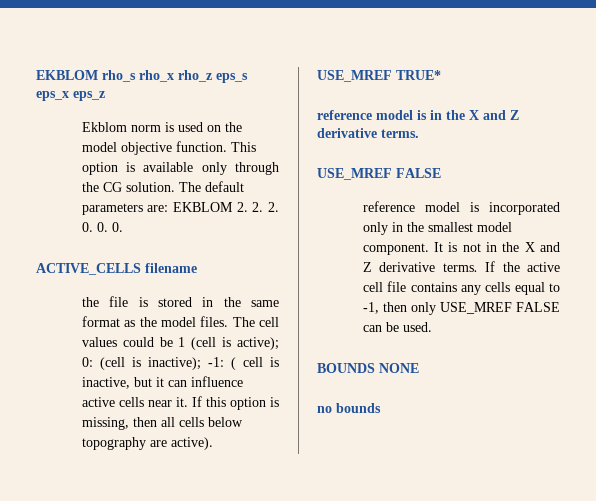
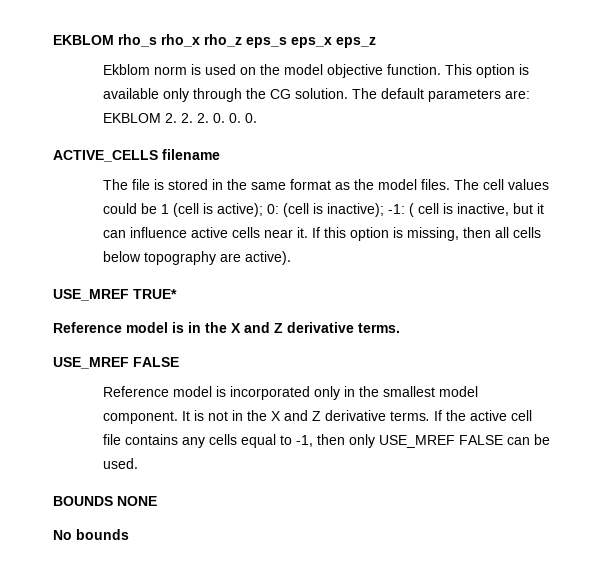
- the file is stored in the same format as the model files.
+ The file is stored in the same format as the model files.
- reference model is in the X and Z derivative terms.
+ Reference model is in the X and Z derivative terms.
- reference model is incorporated only in the smallest model component.
+ Reference model is incorporated only in the smallest model component.
- no bounds
+ No bounds

